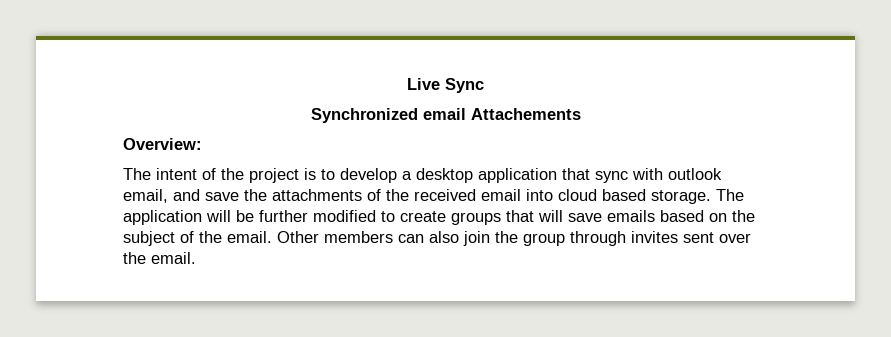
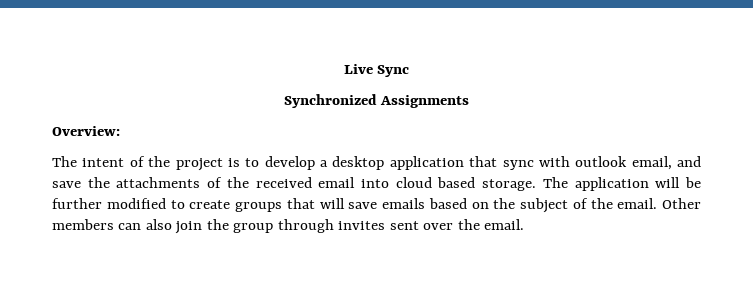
- Synchronized email Attachements
+ Synchronized Assignments

